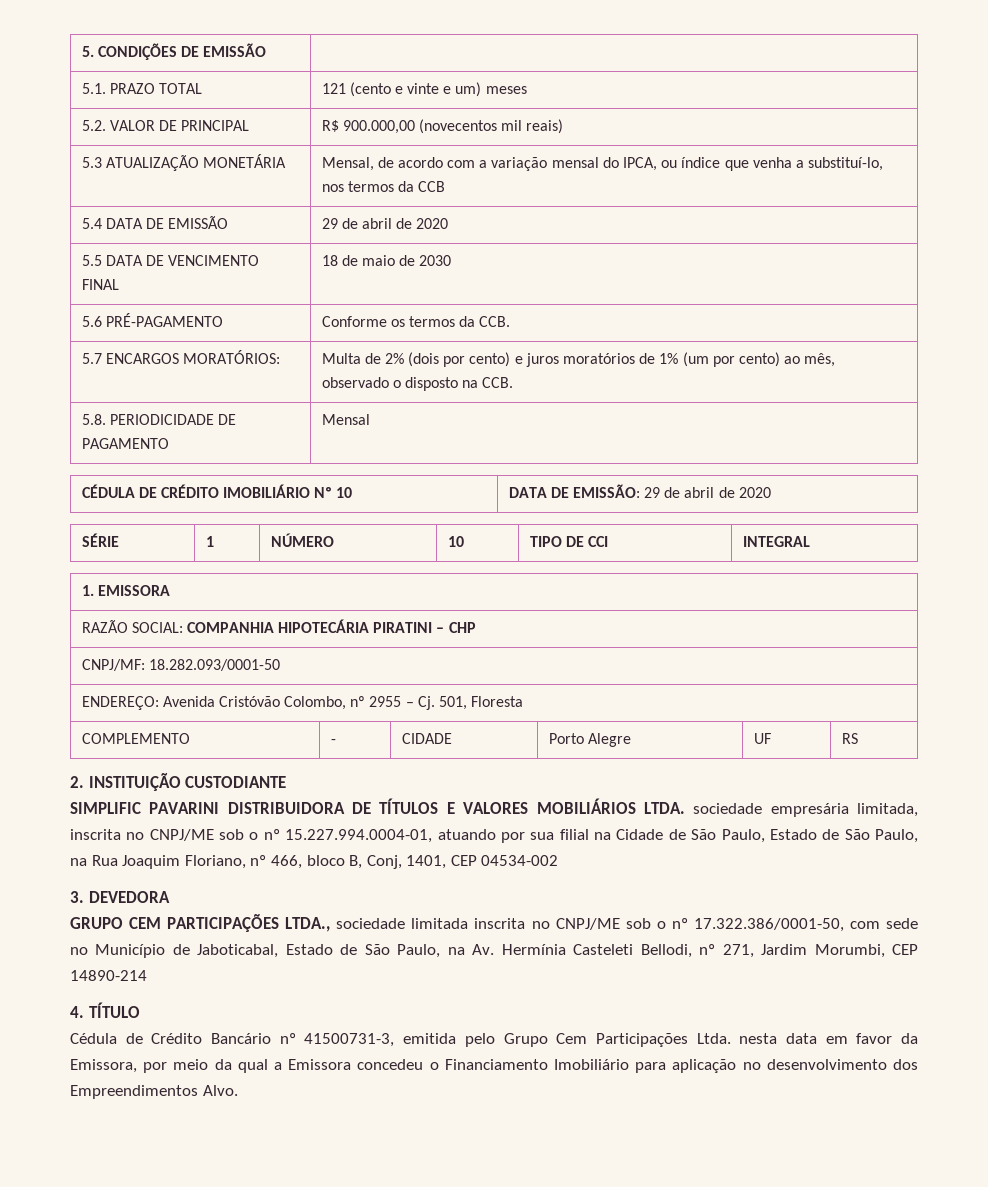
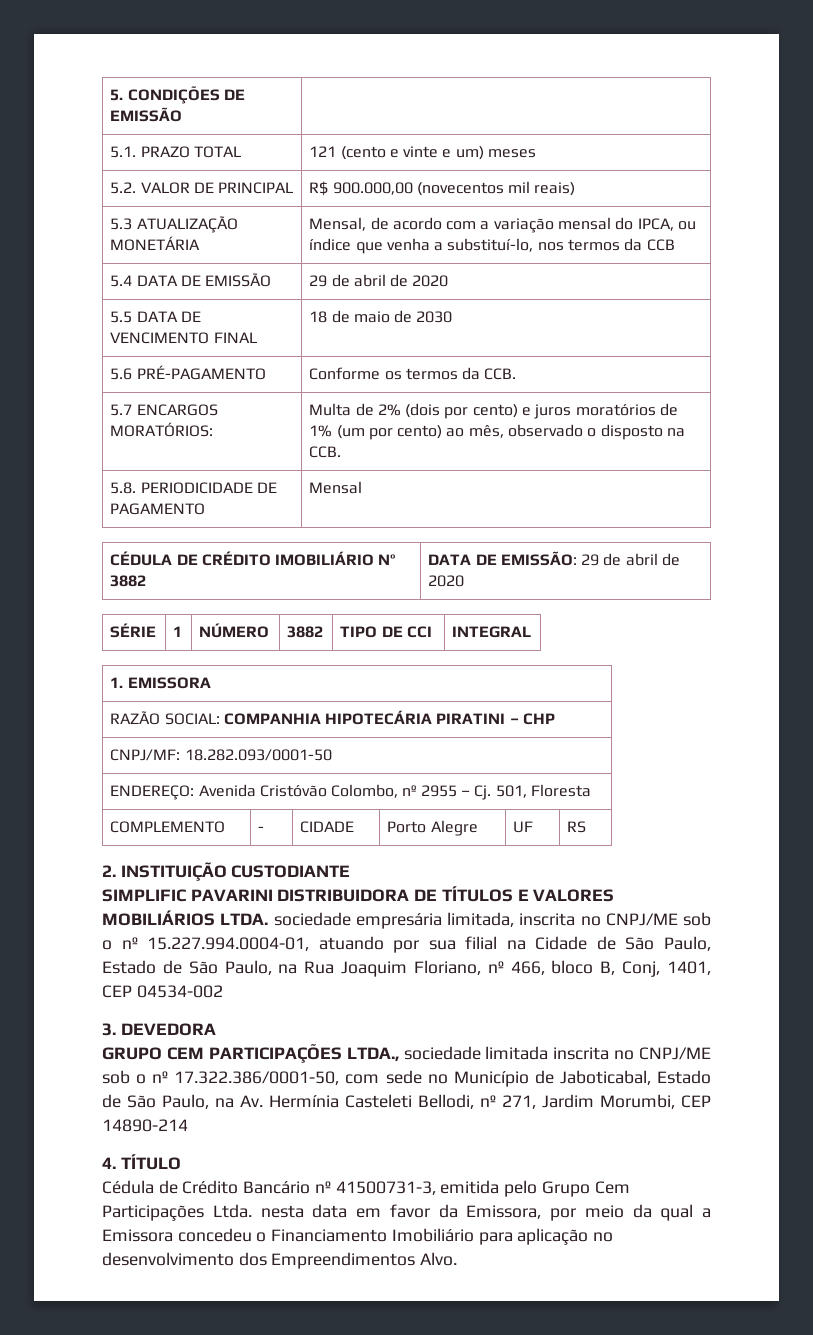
- CÉDULA DE CRÉDITO IMOBILIÁRIO Nº 10 | DATA DE EMISSÃO: 29 de abril de 2020
+ CÉDULA DE CRÉDITO IMOBILIÁRIO Nº 3882 | DATA DE EMISSÃO: 29 de abril de 2020
- SÉRIE | 1 | NÚMERO | 10 | TIPO DE CCI | INTEGRAL
+ SÉRIE | 1 | NÚMERO | 3882 | TIPO DE CCI | INTEGRAL

